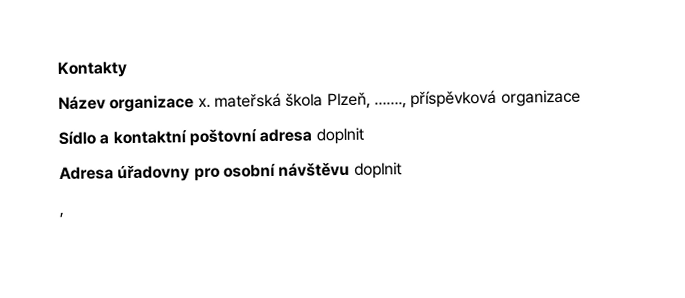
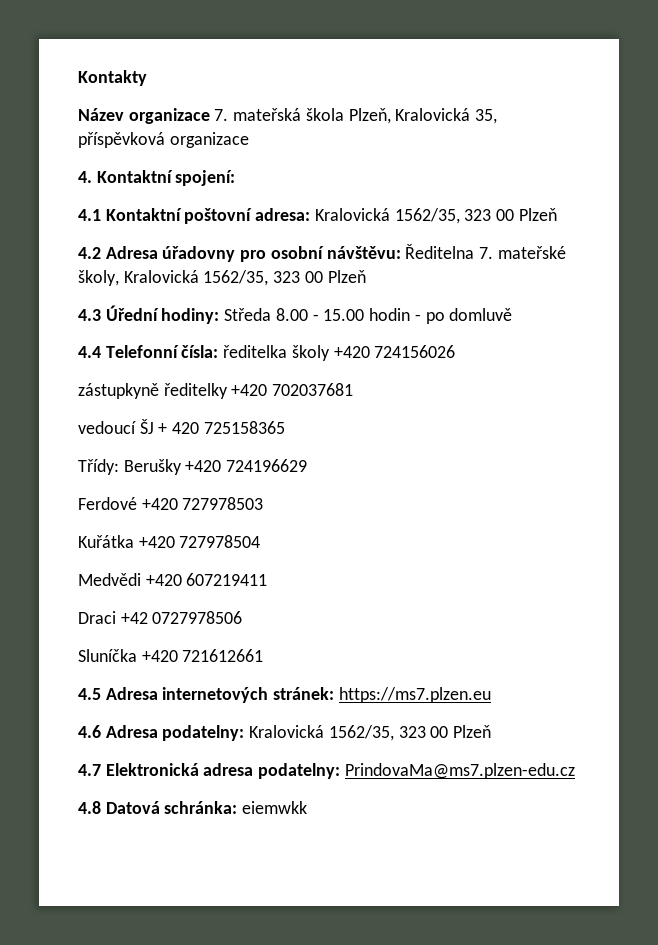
- Název organizace x. mateřská škola Plzeň, ……., příspěvková organizace
+ Název organizace 7. mateřská škola Plzeň, Kralovická 35, příspěvková organizace
- Sídlo a kontaktní poštovní adresa doplnit
- Adresa úřadovny pro osobní návštěvu doplnit
- ,
+ 4. Kontaktní spojení:
+ 4.1 Kontaktní poštovní adresa: Kralovická 1562/35, 323 00 Plzeň
+ 4.2 Adresa úřadovny pro osobní návštěvu: Ředitelna 7. mateřské školy, Kralovická 1562/35, 323 00 Plzeň
+ 4.3 Úřední hodiny: Středa 8.00 - 15.00 hodin - po domluvě
+ 4.4 Telefonní čísla: ředitelka školy +420 724156026
+ zástupkyně ředitelky +420 702037681
+ vedoucí ŠJ + 420 725158365
+ Třídy: Berušky +420 724196629
+ Ferdové +420 727978503
+ Kuřátka +420 727978504
+ Medvědi +420 607219411
+ Draci +42 0727978506
+ Sluníčka +420 721612661
+ 4.5 Adresa internetových stránek: https://ms7.plzen.eu
+ 4.6 Adresa podatelny: Kralovická 1562/35, 323 00 Plzeň
+ 4.7 Elektronická adresa podatelny: PrindovaMa@ms7.plzen-edu.cz
+ 4.8 Datová schránka: eiemwkk

